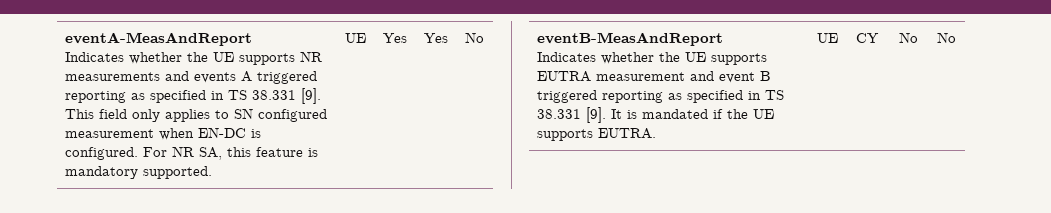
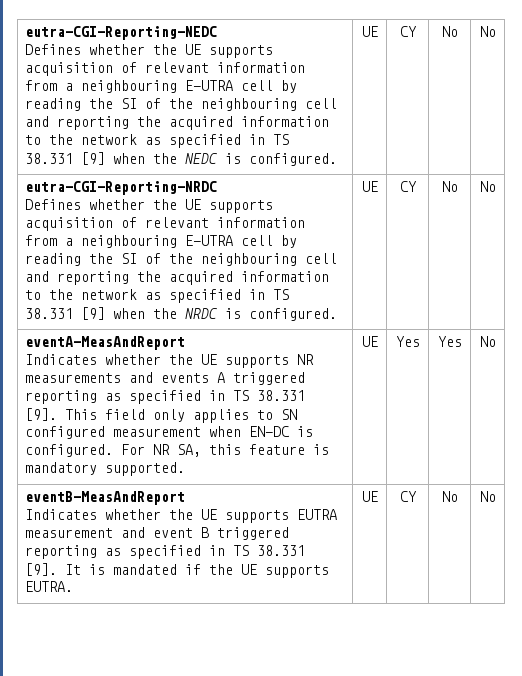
+ eutra-CGI-Reporting-NEDC
+ Defines whether the UE supports acquisition of relevant information from a neighbouring E-UTRA cell by reading the SI of the neighbouring cell and reporting the acquired information to the network as specified in TS 38.331 [9] when the NEDC is configured. | UE | CY | No | No
+ eutra-CGI-Reporting-NRDC
+ Defines whether the UE supports acquisition of relevant information from a neighbouring E-UTRA cell by reading the SI of the neighbouring cell and reporting the acquired information to the network as specified in TS 38.331 [9] when the NRDC is configured. | UE | CY | No | No

